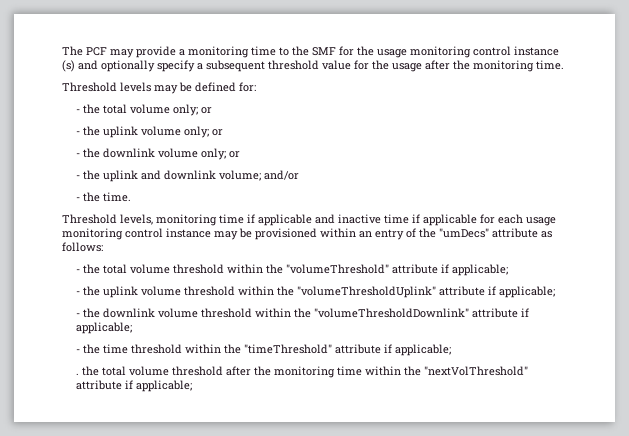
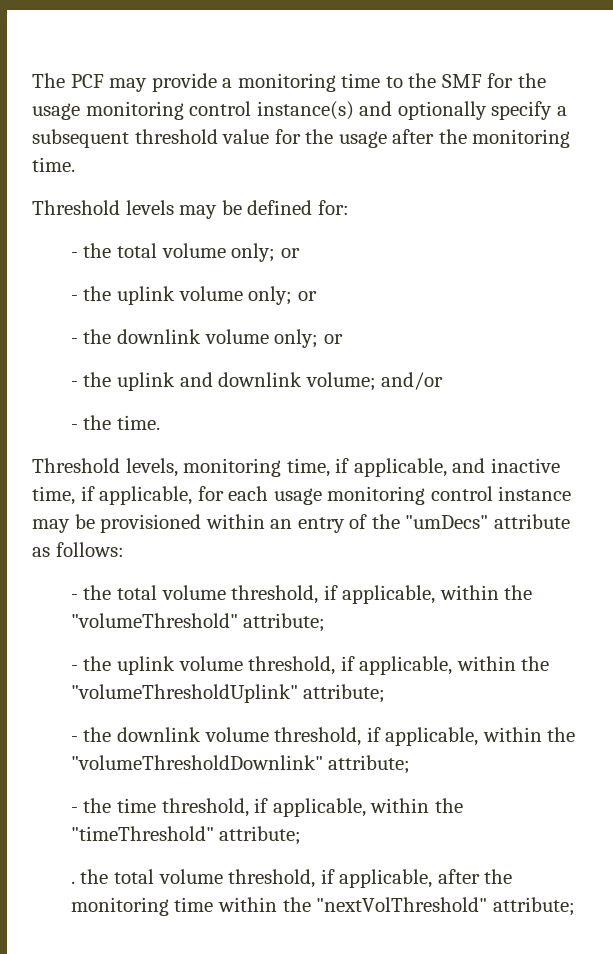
- The PCF may provide a monitoring time to the SMF for the usage monitoring control instance (s) and optionally specify a subsequent threshold value for the usage after the monitoring time.
+ The PCF may provide a monitoring time to the SMF for the usage monitoring control instance(s) and optionally specify a subsequent threshold value for the usage after the monitoring time.
- Threshold levels, monitoring time if applicable and inactive time if applicable for each usage monitoring control instance may be provisioned within an entry of the "umDecs" attribute as follows:
+ Threshold levels, monitoring time, if applicable, and inactive time, if applicable, for each usage monitoring control instance may be provisioned within an entry of the "umDecs" attribute as follows:
- - the total volume threshold within the "volumeThreshold" attribute if applicable;
- - the uplink volume threshold within the "volumeThresholdUplink" attribute if applicable;
- - the downlink volume threshold within the "volumeThresholdDownlink" attribute if applicable;
- - the time threshold within the "timeThreshold" attribute if applicable;
+ - the total volume threshold, if applicable, within the "volumeThreshold" attribute;
+ - the uplink volume threshold, if applicable, within the "volumeThresholdUplink" attribute;
+ - the downlink volume threshold, if applicable, within the "volumeThresholdDownlink" attribute;
+ - the time threshold, if applicable, within the "timeThreshold" attribute;
- . the total volume threshold after the monitoring time within the "nextVolThreshold" attribute if applicable;
+ . the total volume threshold, if applicable, after the monitoring time within the "nextVolThreshold" attribute;

